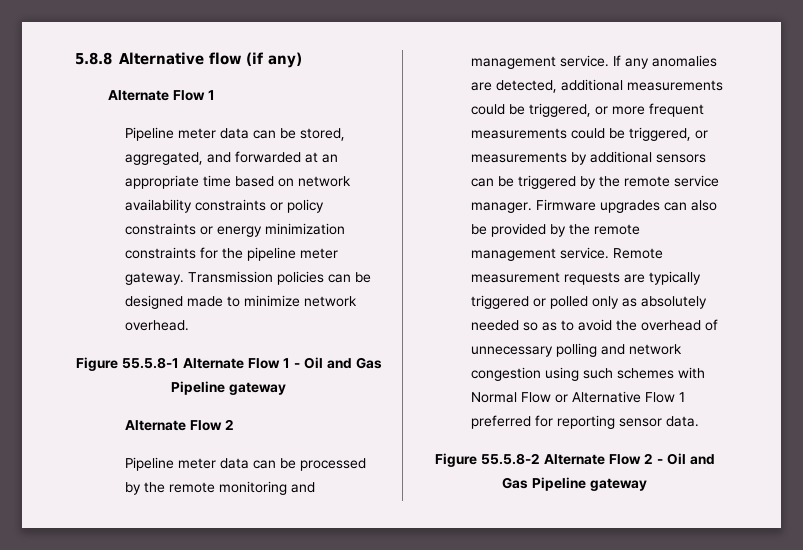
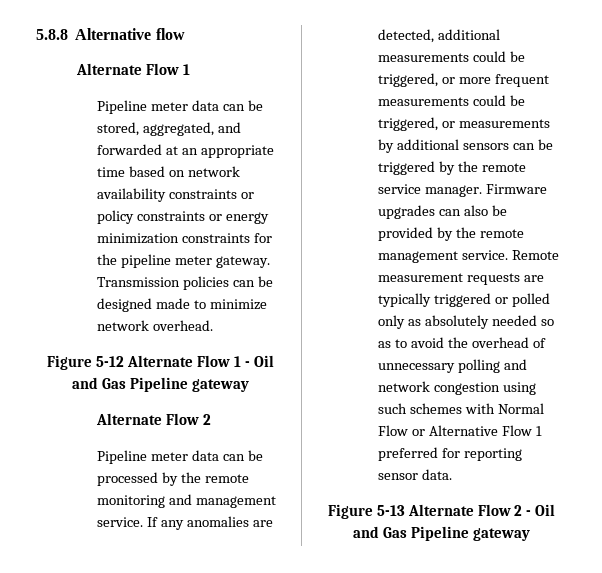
- 5.8.8 Alternative flow (if any)
+ 5.8.8 Alternative flow
- Figure 55.5.8-1 Alternate Flow 1 - Oil and Gas Pipeline gateway
+ Figure 5-12 Alternate Flow 1 - Oil and Gas Pipeline gateway
- Figure 55.5.8-2 Alternate Flow 2 - Oil and Gas Pipeline gateway
+ Figure 5-13 Alternate Flow 2 - Oil and Gas Pipeline gateway

